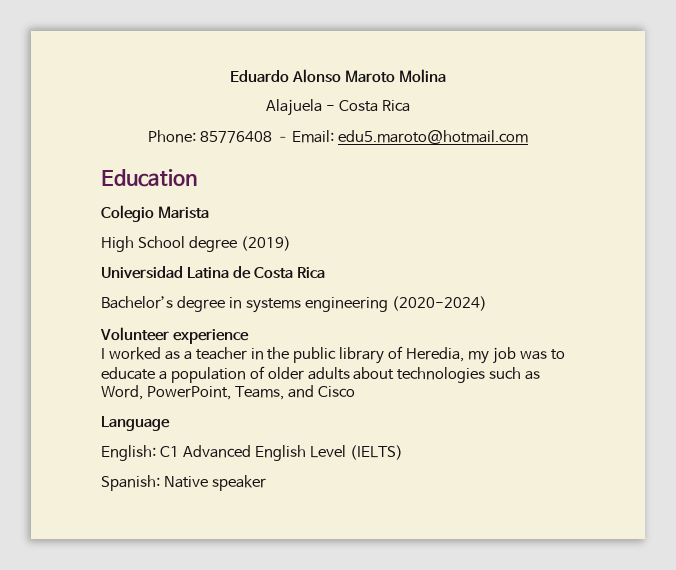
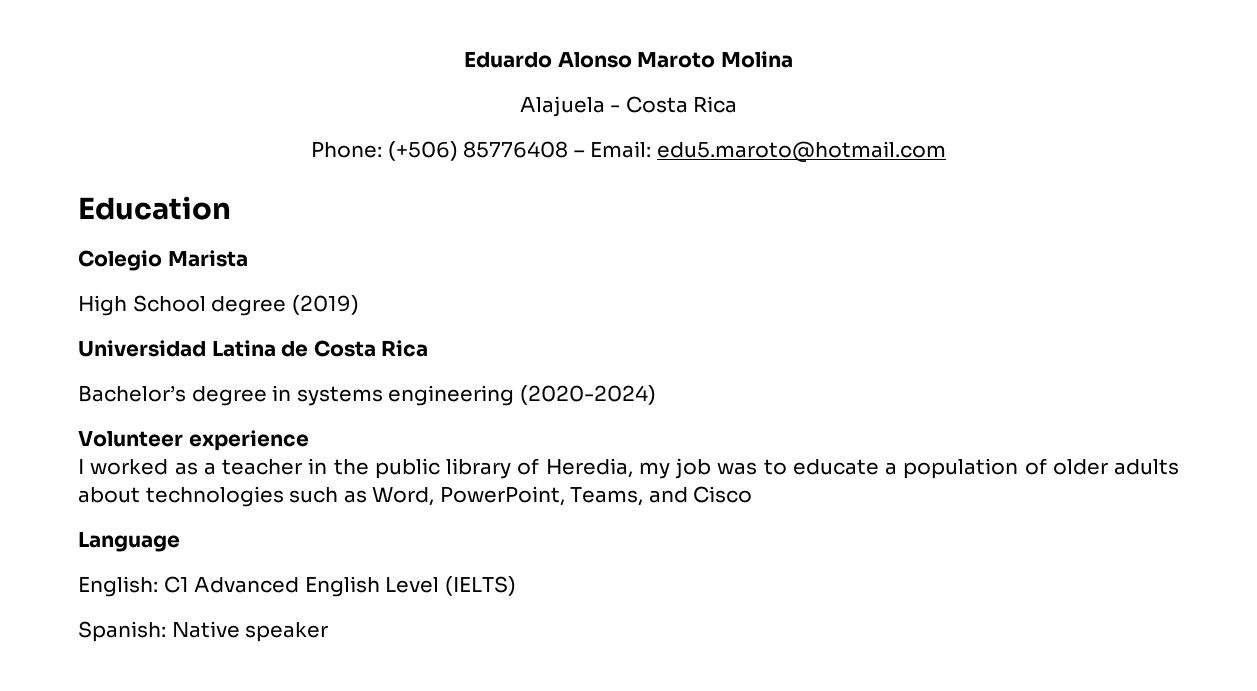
- Phone: 85776408 – Email: edu5.maroto@hotmail.com
+ Phone: (+506) 85776408 – Email: edu5.maroto@hotmail.com

